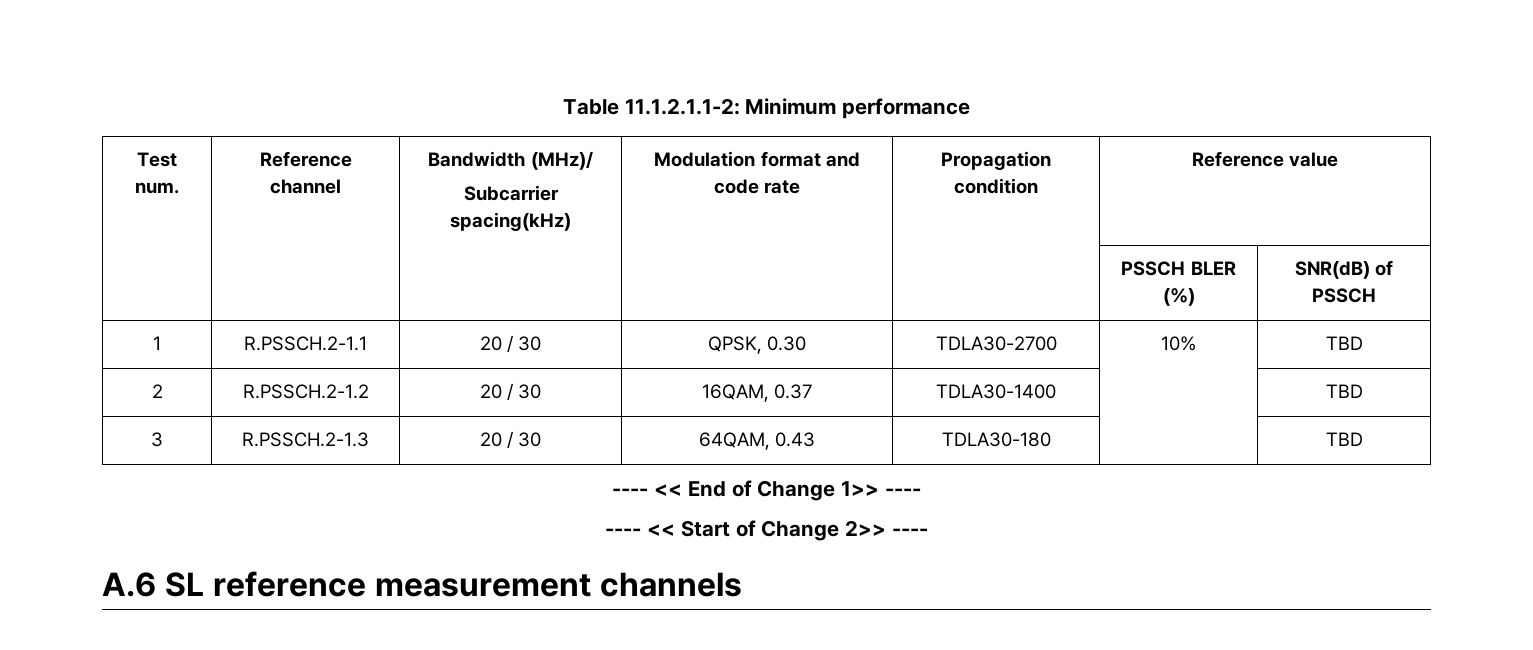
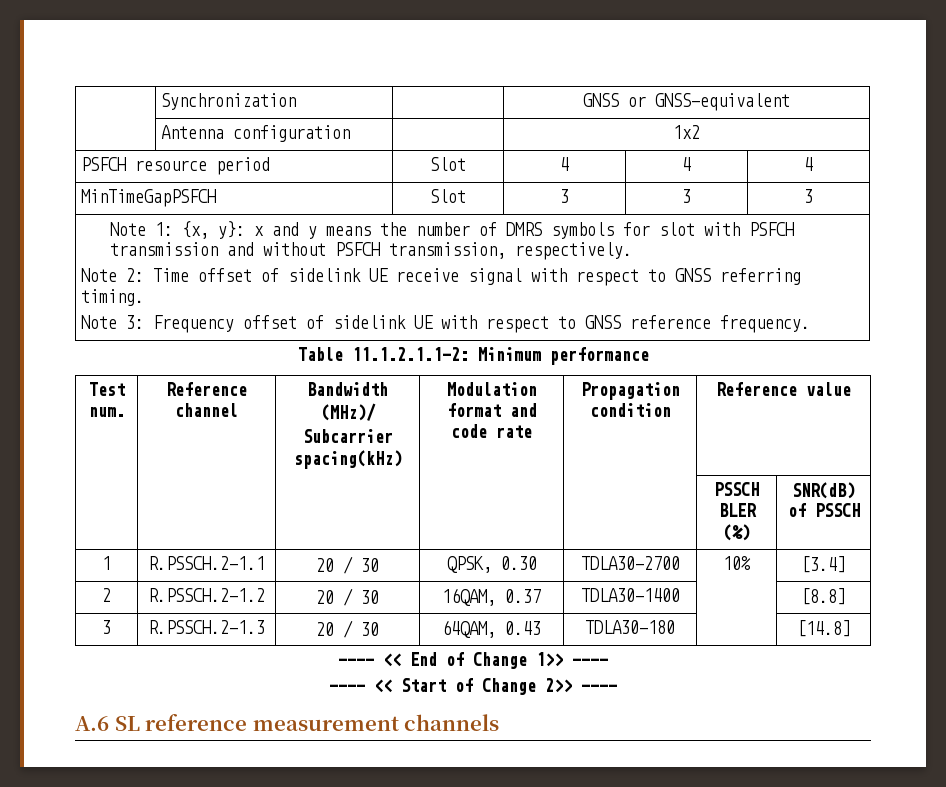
+ | Synchronization | | GNSS or GNSS-equivalent
+ | Antenna configuration | | 1x2
+ PSFCH resource period | Slot | 4 | 4 | 4
+ MinTimeGapPSFCH | Slot | 3 | 3 | 3
+ Note 1: {x, y}: x and y means the number of DMRS symbols for slot with PSFCH transmission and without PSFCH transmission, respectively.
+ Note 2: Time offset of sidelink UE receive signal with respect to GNSS referring timing.
+ Note 3: Frequency offset of sidelink UE with respect to GNSS reference frequency.
- 1 | R.PSSCH.2-1.1 | 20 / 30 | QPSK, 0.30 | TDLA30-2700 | 10% | TBD
+ 1 | R.PSSCH.2-1.1 | 20 / 30 | QPSK, 0.30 | TDLA30-2700 | 10% | [3.4]
- 2 | R.PSSCH.2-1.2 | 20 / 30 | 16QAM, 0.37 | TDLA30-1400 | | TBD
+ 2 | R.PSSCH.2-1.2 | 20 / 30 | 16QAM, 0.37 | TDLA30-1400 | | [8.8]
- 3 | R.PSSCH.2-1.3 | 20 / 30 | 64QAM, 0.43 | TDLA30-180 | | TBD
+ 3 | R.PSSCH.2-1.3 | 20 / 30 | 64QAM, 0.43 | TDLA30-180 | | [14.8]

